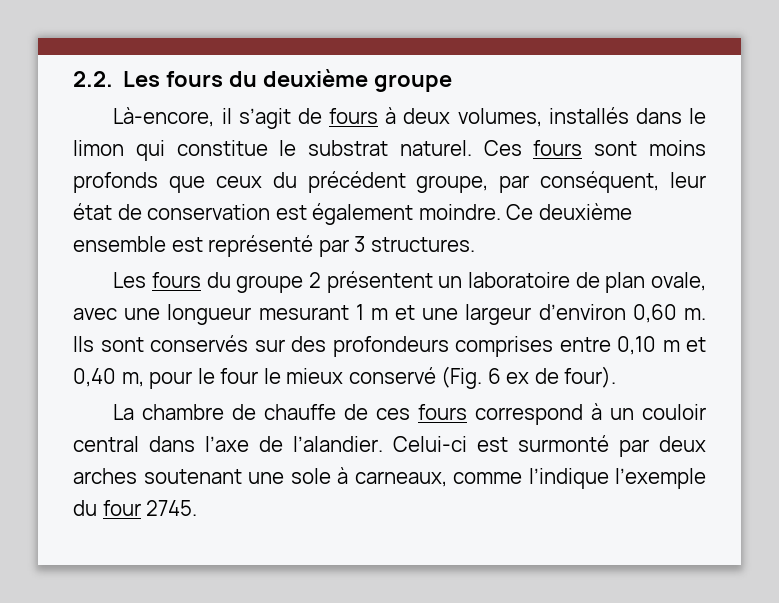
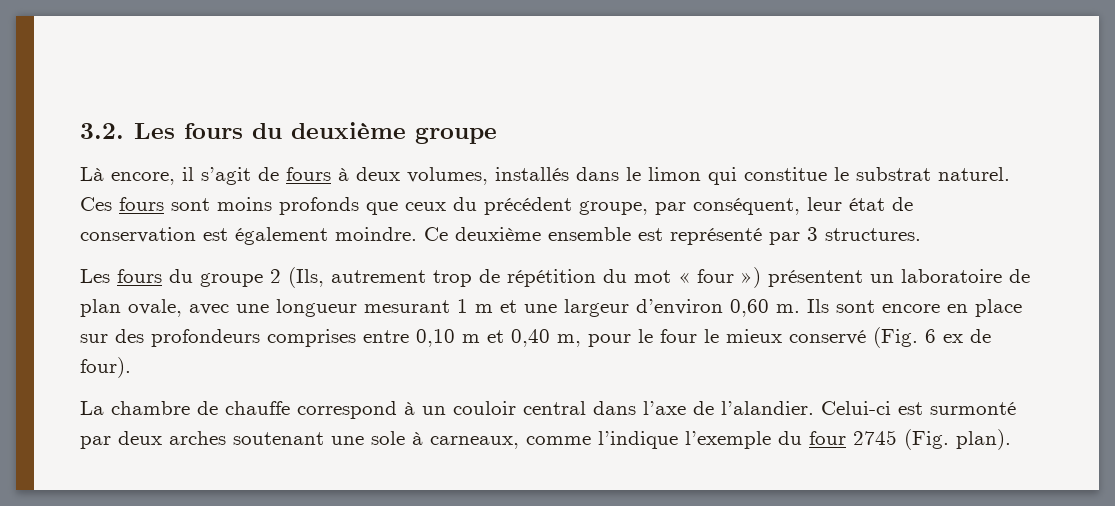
- 2.2. Les fours du deuxième groupe
+ 3.2. Les fours du deuxième groupe
- Là-encore, il s’agit de fours à deux volumes, installés dans le limon qui constitue le substrat naturel.
+ Là encore, il s’agit de fours à deux volumes, installés dans le limon qui constitue le substrat naturel.
- Les fours du groupe 2 présentent un laboratoire de plan ovale, avec une longueur mesurant 1 m et une largeur d’environ 0,60 m.
+ Les fours du groupe 2 (Ils, autrement trop de répétition du mot « four ») présentent un laboratoire de plan ovale, avec une longueur mesurant 1 m et une largeur d’environ 0,60 m.
- Ils sont conservés sur des profondeurs comprises entre 0,10 m et 0,40 m, pour le four le mieux conservé (Fig. 6 ex de four).
+ Ils sont encore en place sur des profondeurs comprises entre 0,10 m et 0,40 m, pour le four le mieux conservé (Fig. 6 ex de four).
- La chambre de chauffe de ces fours correspond à un couloir central dans l’axe de l’alandier.
+ La chambre de chauffe correspond à un couloir central dans l’axe de l’alandier.
- Celui-ci est surmonté par deux arches soutenant une sole à carneaux, comme l’indique l’exemple du four 2745.
+ Celui-ci est surmonté par deux arches soutenant une sole à carneaux, comme l’indique l’exemple du four 2745 (Fig. plan).

